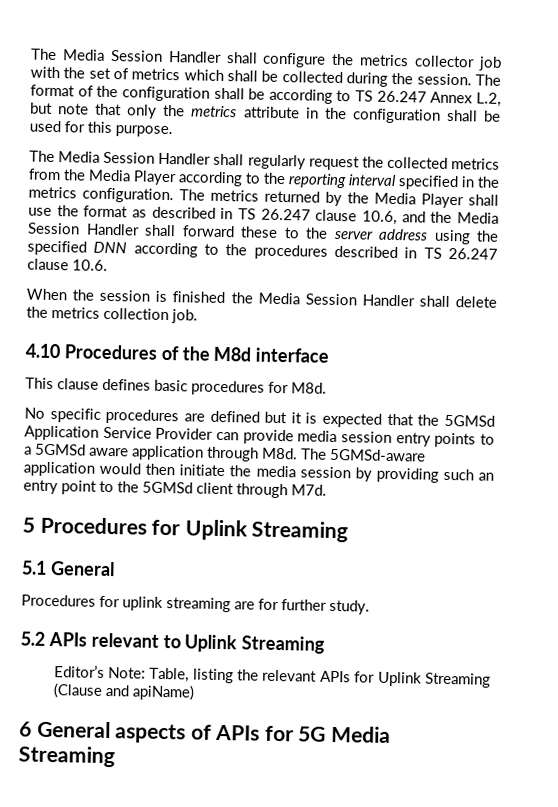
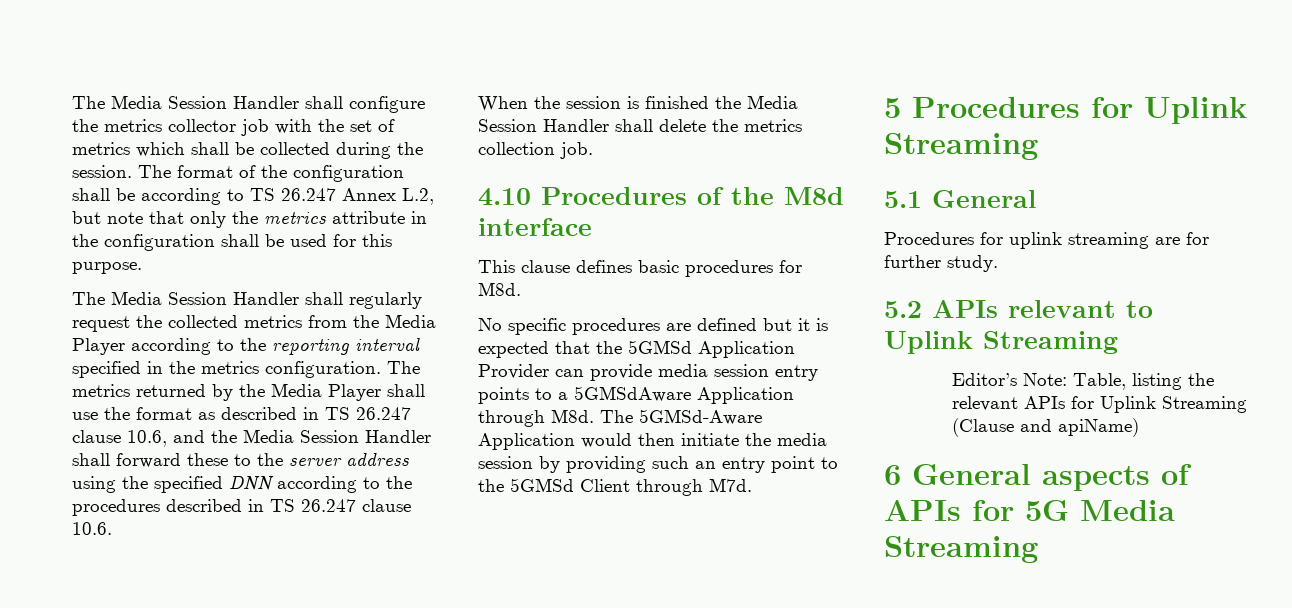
- No specific procedures are defined but it is expected that the 5GMSd Application Service Provider can provide media session entry points to a 5GMSd aware application through M8d. The 5GMSd-aware application would then initiate the media session by providing such an entry point to the 5GMSd client through M7d.
+ No specific procedures are defined but it is expected that the 5GMSd Application Provider can provide media session entry points to a 5GMSdAware Application through M8d. The 5GMSd-Aware Application would then initiate the media session by providing such an entry point to the 5GMSd Client through M7d.

